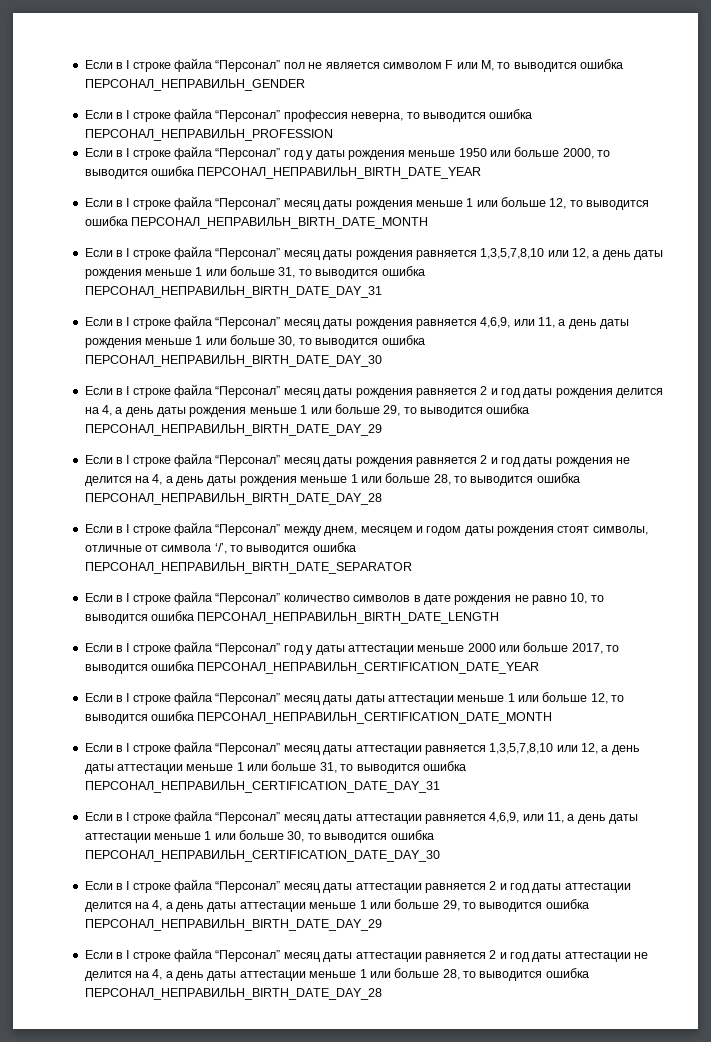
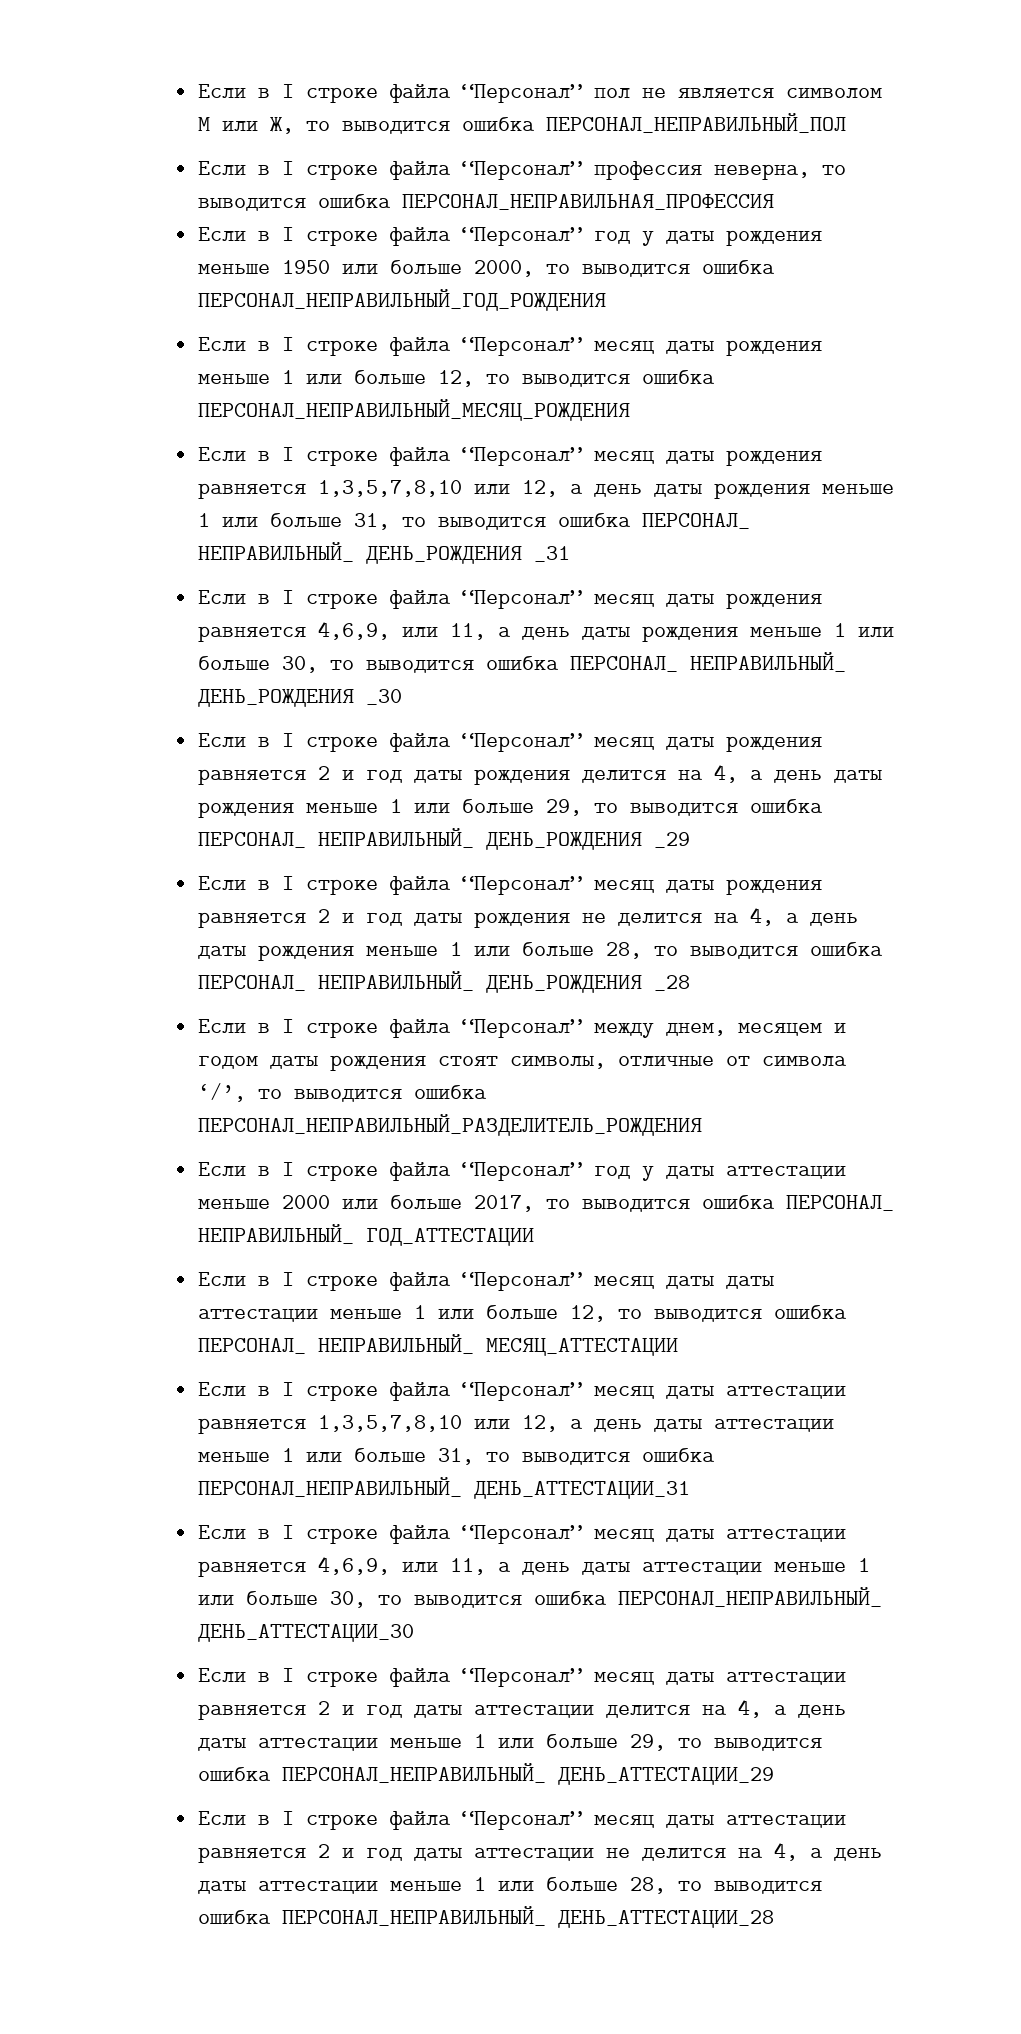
- Если в I строке файла “Персонал” пол не является символом F или M, то выводится ошибка ПЕРСОНАЛ_НЕПРАВИЛЬН_GENDER
+ Если в I строке файла “Персонал” пол не является символом М или Ж, то выводится ошибка ПЕРСОНАЛ_НЕПРАВИЛЬНЫЙ_ПОЛ
- Если в I строке файла “Персонал” профессия неверна, то выводится ошибка ПЕРСОНАЛ_НЕПРАВИЛЬН_PROFESSION
+ Если в I строке файла “Персонал” профессия неверна, то выводится ошибка ПЕРСОНАЛ_НЕПРАВИЛЬНАЯ_ПРОФЕССИЯ
- Если в I строке файла “Персонал” год у даты рождения меньше 1950 или больше 2000, то выводится ошибка ПЕРСОНАЛ_НЕПРАВИЛЬН_BIRTH_DATE_YEAR
+ Если в I строке файла “Персонал” год у даты рождения меньше 1950 или больше 2000, то выводится ошибка ПЕРСОНАЛ_НЕПРАВИЛЬНЫЙ_ГОД_РОЖДЕНИЯ
- Если в I строке файла “Персонал” месяц даты рождения меньше 1 или больше 12, то выводится ошибка ПЕРСОНАЛ_НЕПРАВИЛЬН_BIRTH_DATE_MONTH
+ Если в I строке файла “Персонал” месяц даты рождения меньше 1 или больше 12, то выводится ошибка ПЕРСОНАЛ_НЕПРАВИЛЬНЫЙ_МЕСЯЦ_РОЖДЕНИЯ
- Если в I строке файла “Персонал” месяц даты рождения равняется 1,3,5,7,8,10 или 12, а день даты рождения меньше 1 или больше 31, то выводится ошибка ПЕРСОНАЛ_НЕПРАВИЛЬН_BIRTH_DATE_DAY_31
+ Если в I строке файла “Персонал” месяц даты рождения равняется 1,3,5,7,8,10 или 12, а день даты рождения меньше 1 или больше 31, то выводится ошибка ПЕРСОНАЛ_ НЕПРАВИЛЬНЫЙ_ ДЕНЬ_РОЖДЕНИЯ _31
- Если в I строке файла “Персонал” месяц даты рождения равняется 4,6,9, или 11, а день даты рождения меньше 1 или больше 30, то выводится ошибка ПЕРСОНАЛ_НЕПРАВИЛЬН_BIRTH_DATE_DAY_30
+ Если в I строке файла “Персонал” месяц даты рождения равняется 4,6,9, или 11, а день даты рождения меньше 1 или больше 30, то выводится ошибка ПЕРСОНАЛ_ НЕПРАВИЛЬНЫЙ_ ДЕНЬ_РОЖДЕНИЯ _30
- Если в I строке файла “Персонал” месяц даты рождения равняется 2 и год даты рождения делится на 4, а день даты рождения меньше 1 или больше 29, то выводится ошибка ПЕРСОНАЛ_НЕПРАВИЛЬН_BIRTH_DATE_DAY_29
+ Если в I строке файла “Персонал” месяц даты рождения равняется 2 и год даты рождения делится на 4, а день даты рождения меньше 1 или больше 29, то выводится ошибка ПЕРСОНАЛ_ НЕПРАВИЛЬНЫЙ_ ДЕНЬ_РОЖДЕНИЯ _29
- Если в I строке файла “Персонал” месяц даты рождения равняется 2 и год даты рождения не делится на 4, а день даты рождения меньше 1 или больше 28, то выводится ошибка ПЕРСОНАЛ_НЕПРАВИЛЬН_BIRTH_DATE_DAY_28
+ Если в I строке файла “Персонал” месяц даты рождения равняется 2 и год даты рождения не делится на 4, а день даты рождения меньше 1 или больше 28, то выводится ошибка ПЕРСОНАЛ_ НЕПРАВИЛЬНЫЙ_ ДЕНЬ_РОЖДЕНИЯ _28
- Если в I строке файла “Персонал” между днем, месяцем и годом даты рождения стоят символы, отличные от символа ‘/’, то выводится ошибка ПЕРСОНАЛ_НЕПРАВИЛЬН_BIRTH_DATE_SEPARATOR
- Если в I строке файла “Персонал” количество символов в дате рождения не равно 10, то выводится ошибка ПЕРСОНАЛ_НЕПРАВИЛЬН_BIRTH_DATE_LENGTH
+ Если в I строке файла “Персонал” между днем, месяцем и годом даты рождения стоят символы, отличные от символа ‘/’, то выводится ошибка ПЕРСОНАЛ_НЕПРАВИЛЬНЫЙ_РАЗДЕЛИТЕЛЬ_РОЖДЕНИЯ
- Если в I строке файла “Персонал” год у даты аттестации меньше 2000 или больше 2017, то выводится ошибка ПЕРСОНАЛ_НЕПРАВИЛЬН_CERTIFICATION_DATE_YEAR
+ Если в I строке файла “Персонал” год у даты аттестации меньше 2000 или больше 2017, то выводится ошибка ПЕРСОНАЛ_ НЕПРАВИЛЬНЫЙ_ ГОД_АТТЕСТАЦИИ
- Если в I строке файла “Персонал” месяц даты даты аттестации меньше 1 или больше 12, то выводится ошибка ПЕРСОНАЛ_НЕПРАВИЛЬН_CERTIFICATION_DATE_MONTH
+ Если в I строке файла “Персонал” месяц даты даты аттестации меньше 1 или больше 12, то выводится ошибка ПЕРСОНАЛ_ НЕПРАВИЛЬНЫЙ_ МЕСЯЦ_АТТЕСТАЦИИ
- Если в I строке файла “Персонал” месяц даты аттестации равняется 1,3,5,7,8,10 или 12, а день даты аттестации меньше 1 или больше 31, то выводится ошибка ПЕРСОНАЛ_НЕПРАВИЛЬН_CERTIFICATION_DATE_DAY_31
+ Если в I строке файла “Персонал” месяц даты аттестации равняется 1,3,5,7,8,10 или 12, а день даты аттестации меньше 1 или больше 31, то выводится ошибка ПЕРСОНАЛ_НЕПРАВИЛЬНЫЙ_ ДЕНЬ_АТТЕСТАЦИИ_31
- Если в I строке файла “Персонал” месяц даты аттестации равняется 4,6,9, или 11, а день даты аттестации меньше 1 или больше 30, то выводится ошибка ПЕРСОНАЛ_НЕПРАВИЛЬН_CERTIFICATION_DATE_DAY_30
+ Если в I строке файла “Персонал” месяц даты аттестации равняется 4,6,9, или 11, а день даты аттестации меньше 1 или больше 30, то выводится ошибка ПЕРСОНАЛ_НЕПРАВИЛЬНЫЙ_ ДЕНЬ_АТТЕСТАЦИИ_30
- Если в I строке файла “Персонал” месяц даты аттестации равняется 2 и год даты аттестации делится на 4, а день даты аттестации меньше 1 или больше 29, то выводится ошибка ПЕРСОНАЛ_НЕПРАВИЛЬН_BIRTH_DATE_DAY_29
+ Если в I строке файла “Персонал” месяц даты аттестации равняется 2 и год даты аттестации делится на 4, а день даты аттестации меньше 1 или больше 29, то выводится ошибка ПЕРСОНАЛ_НЕПРАВИЛЬНЫЙ_ ДЕНЬ_АТТЕСТАЦИИ_29
- Если в I строке файла “Персонал” месяц даты аттестации равняется 2 и год даты аттестации не делится на 4, а день даты аттестации меньше 1 или больше 28, то выводится ошибка ПЕРСОНАЛ_НЕПРАВИЛЬН_BIRTH_DATE_DAY_28
+ Если в I строке файла “Персонал” месяц даты аттестации равняется 2 и год даты аттестации не делится на 4, а день даты аттестации меньше 1 или больше 28, то выводится ошибка ПЕРСОНАЛ_НЕПРАВИЛЬНЫЙ_ ДЕНЬ_АТТЕСТАЦИИ_28

